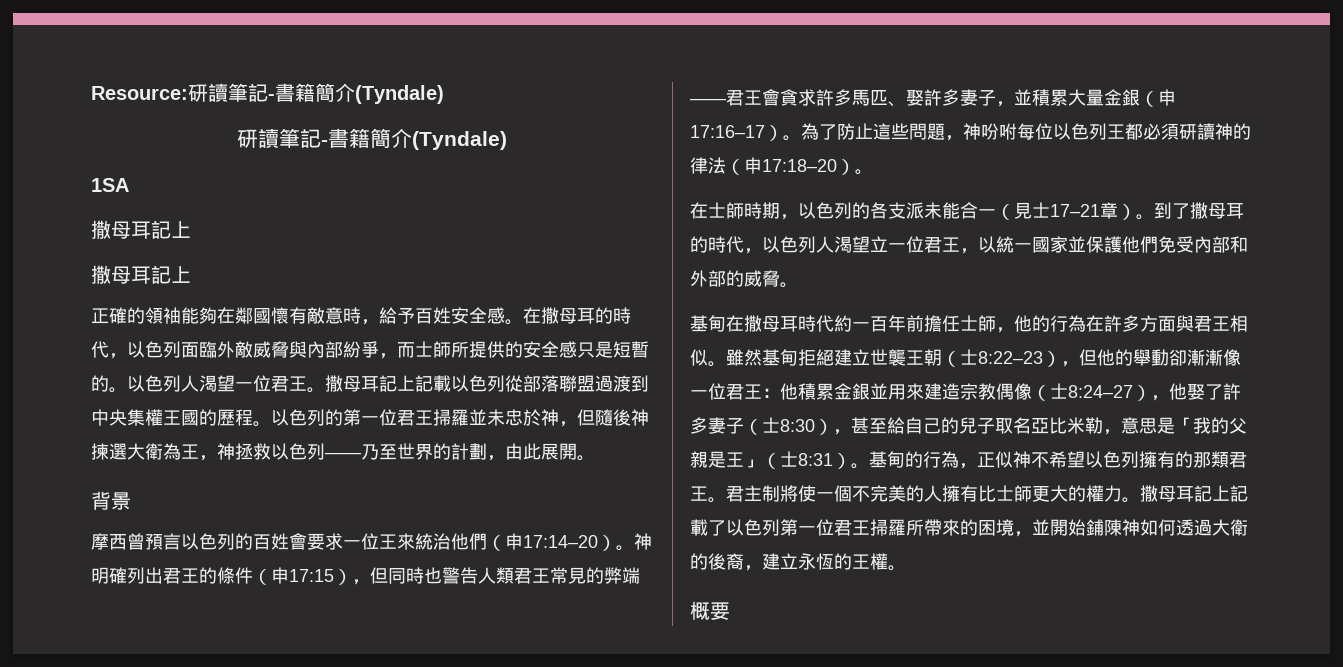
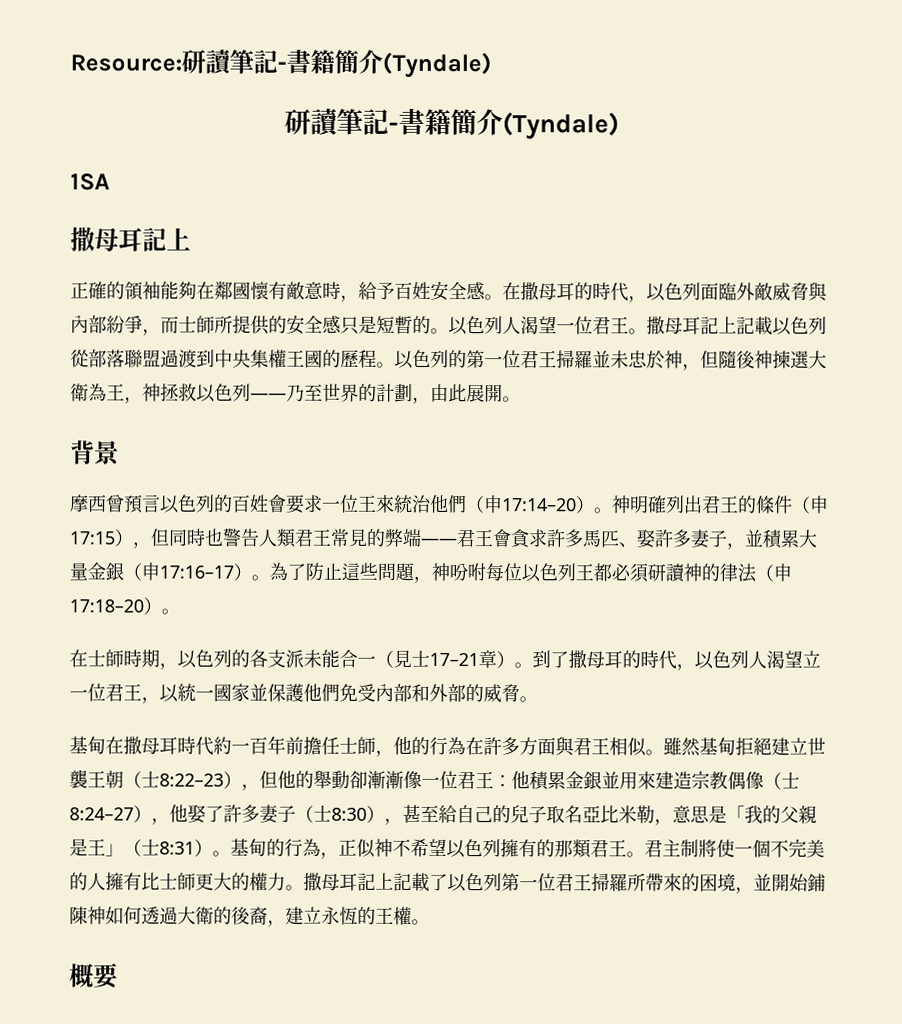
  1SA
- 撒母耳記上

